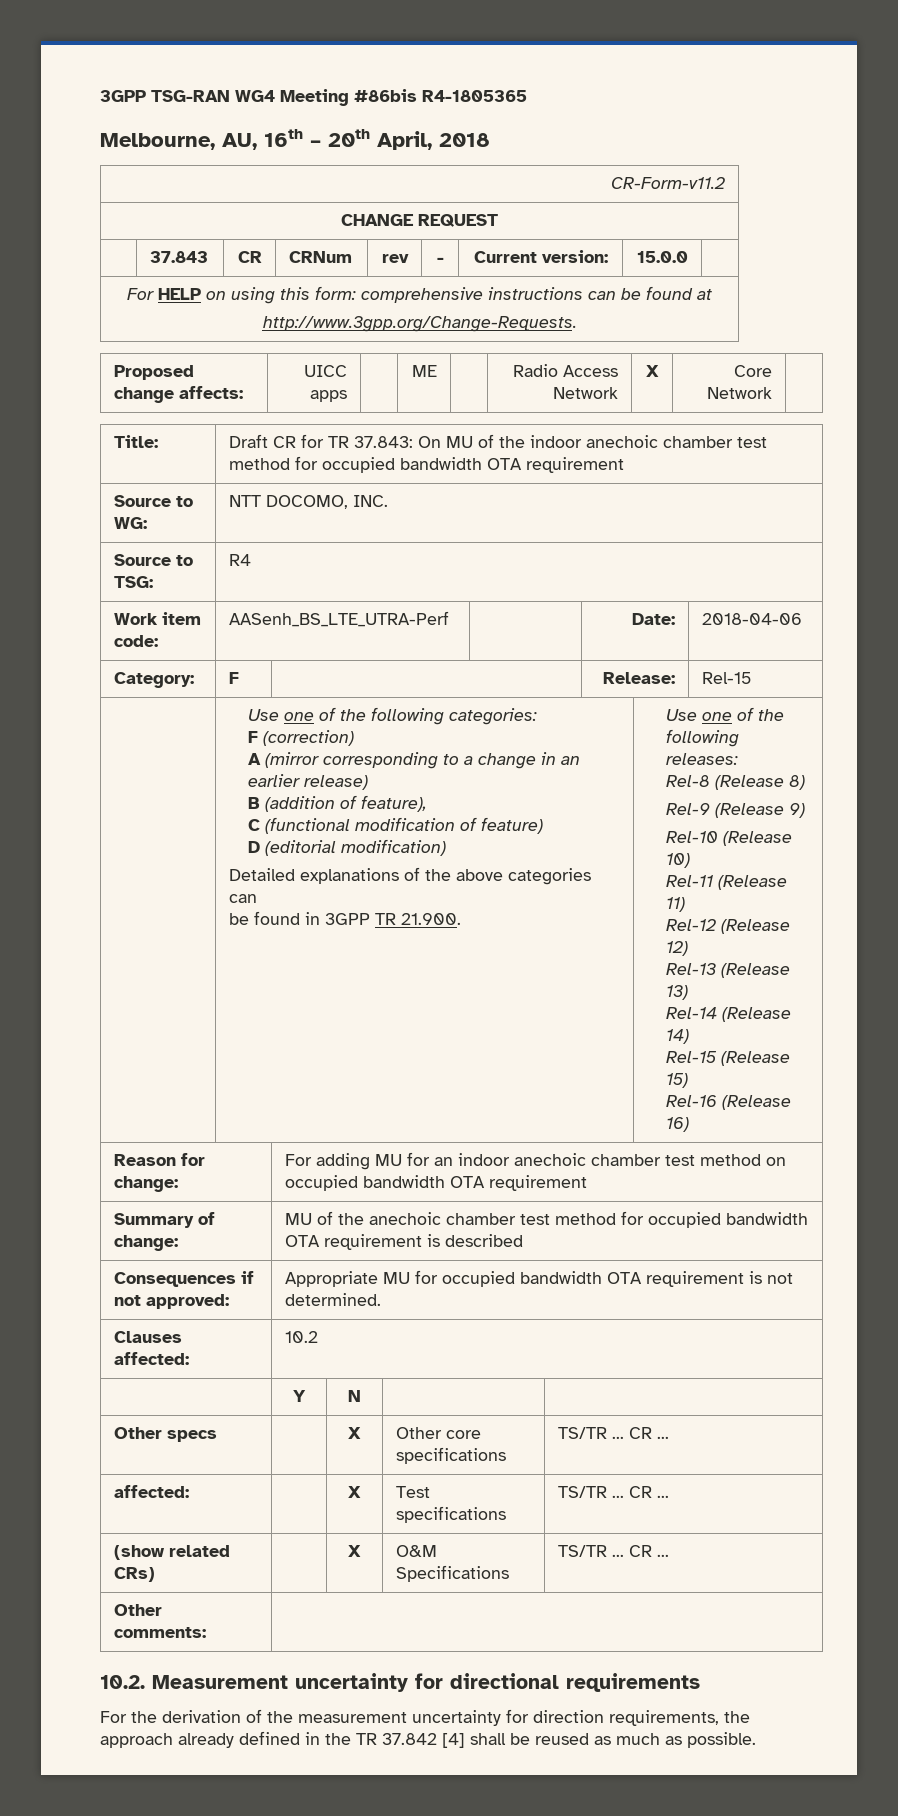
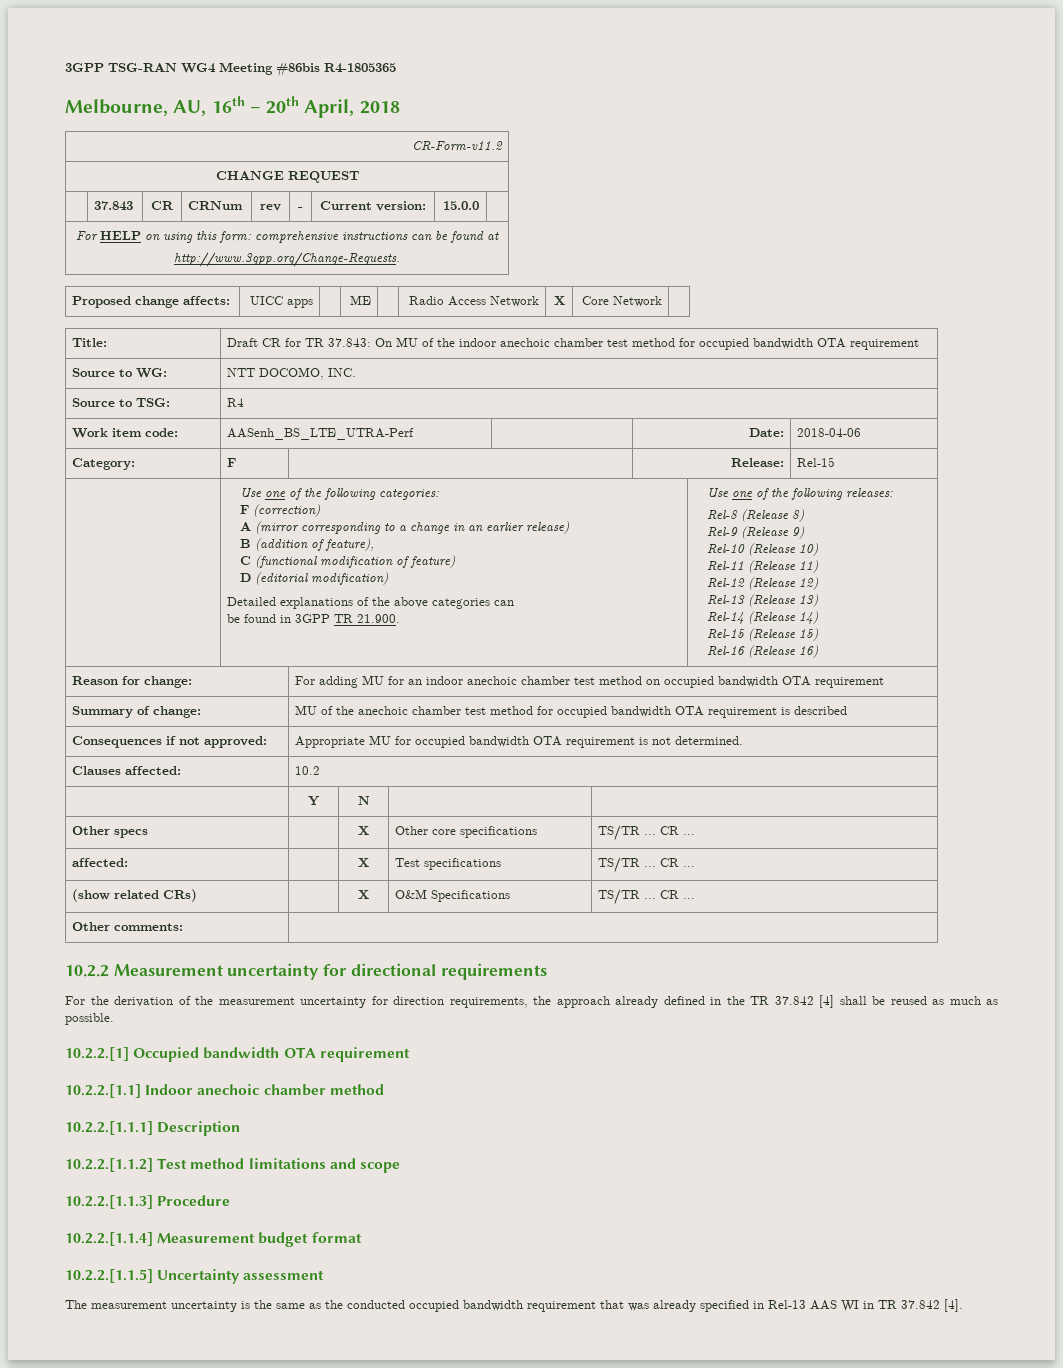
- 10.2. Measurement uncertainty for directional requirements
+ 10.2.2 Measurement uncertainty for directional requirements
+ 10.2.2.[1] Occupied bandwidth OTA requirement
+ 10.2.2.[1.1] Indoor anechoic chamber method
+ 10.2.2.[1.1.1] Description
+ 10.2.2.[1.1.2] Test method limitations and scope
+ 10.2.2.[1.1.3] Procedure
+ 10.2.2.[1.1.4] Measurement budget format
+ 10.2.2.[1.1.5] Uncertainty assessment
+ The measurement uncertainty is the same as the conducted occupied bandwidth requirement that was already specified in Rel-13 AAS WI in TR 37.842 [4].

